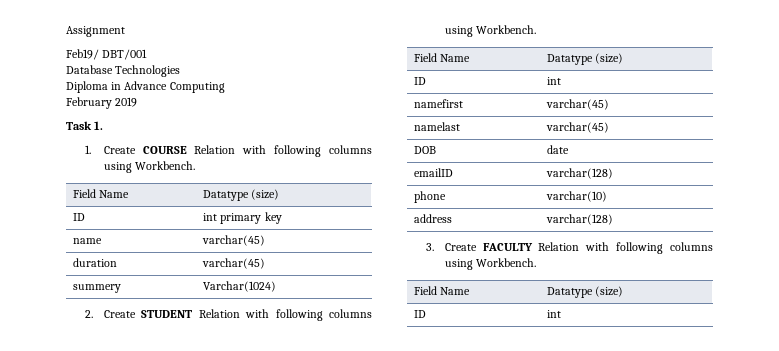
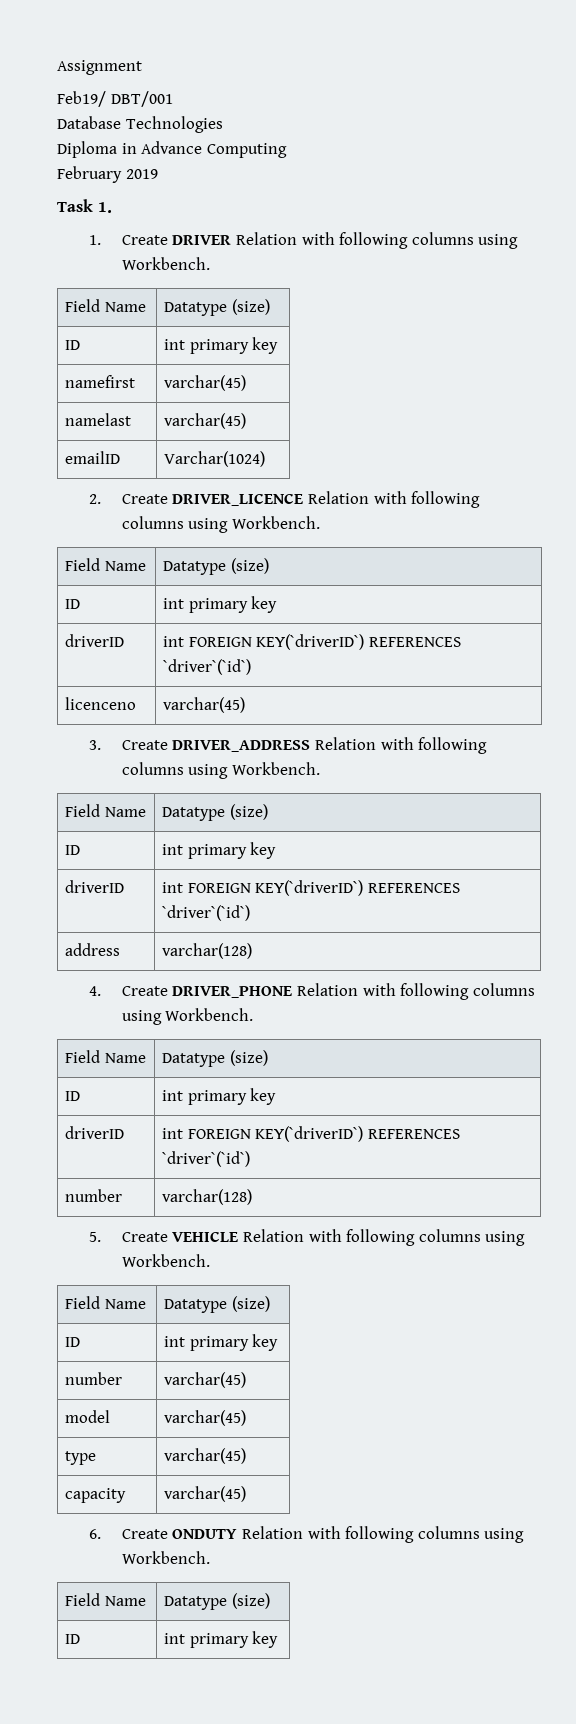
- 1. Create COURSE Relation with following columns using Workbench.
+ 1. Create DRIVER Relation with following columns using Workbench.
- name | varchar(45)
- duration | varchar(45)
- summery | Varchar(1024)
+ namefirst | varchar(45)
+ namelast | varchar(45)
+ emailID | Varchar(1024)
- 2. Create STUDENT Relation with following columns using Workbench.
+ 2. Create DRIVER_LICENCE Relation with following columns using Workbench.
  Field Name | Datatype (size)
- ID | int
- namefirst | varchar(45)
- namelast | varchar(45)
- DOB | date
- emailID | varchar(128)
- phone | varchar(10)
- address | varchar(128)
+ ID | int primary key
+ driverID | int FOREIGN KEY(`driverID`) REFERENCES `driver`(`id`)
+ licenceno | varchar(45)
- 3. Create FACULTY Relation with following columns using Workbench.
+ 3. Create DRIVER_ADDRESS Relation with following columns using Workbench.
  Field Name | Datatype (size)
- ID | int
+ ID | int primary key
+ driverID | int FOREIGN KEY(`driverID`) REFERENCES `driver`(`id`)
+ address | varchar(128)
+ 4. Create DRIVER_PHONE Relation with following columns using Workbench.
+ Field Name | Datatype (size)
+ ID | int primary key
+ driverID | int FOREIGN KEY(`driverID`) REFERENCES `driver`(`id`)
+ number | varchar(128)
+ 5. Create VEHICLE Relation with following columns using Workbench.
+ Field Name | Datatype (size)
+ ID | int primary key
+ number | varchar(45)
+ model | varchar(45)
+ type | varchar(45)
+ capacity | varchar(45)
+ 6. Create ONDUTY Relation with following columns using Workbench.
+ Field Name | Datatype (size)
+ ID | int primary key

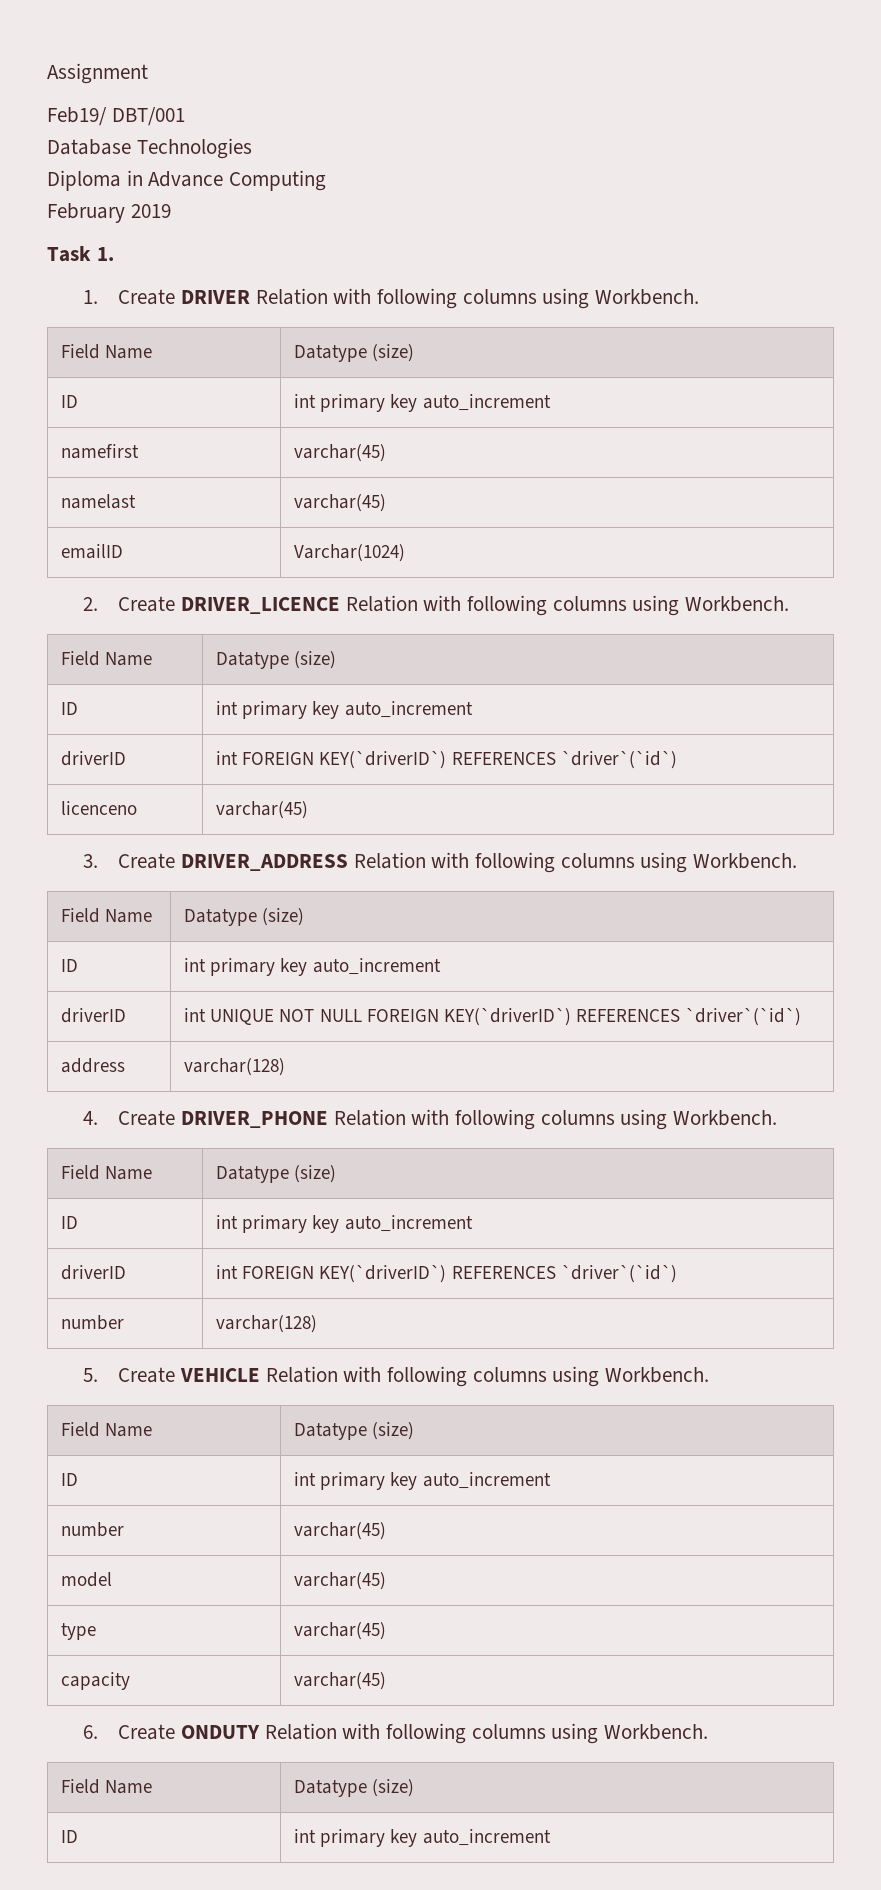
  1. Create DRIVER Relation with following columns using Workbench.
  Field Name | Datatype (size)
- ID | int primary key
+ ID | int primary key auto_increment
  2. Create DRIVER_LICENCE Relation with following columns using Workbench.
  Field Name | Datatype (size)
- ID | int primary key
+ ID | int primary key auto_increment
  3. Create DRIVER_ADDRESS Relation with following columns using Workbench.
  Field Name | Datatype (size)
- ID | int primary key
- driverID | int FOREIGN KEY(`driverID`) REFERENCES `driver`(`id`)
+ ID | int primary key auto_increment
+ driverID | int UNIQUE NOT NULL FOREIGN KEY(`driverID`) REFERENCES `driver`(`id`)
  4. Create DRIVER_PHONE Relation with following columns using Workbench.
  Field Name | Datatype (size)
- ID | int primary key
+ ID | int primary key auto_increment
  5. Create VEHICLE Relation with following columns using Workbench.
  Field Name | Datatype (size)
- ID | int primary key
+ ID | int primary key auto_increment
  6. Create ONDUTY Relation with following columns using Workbench.
  Field Name | Datatype (size)
- ID | int primary key
+ ID | int primary key auto_increment

